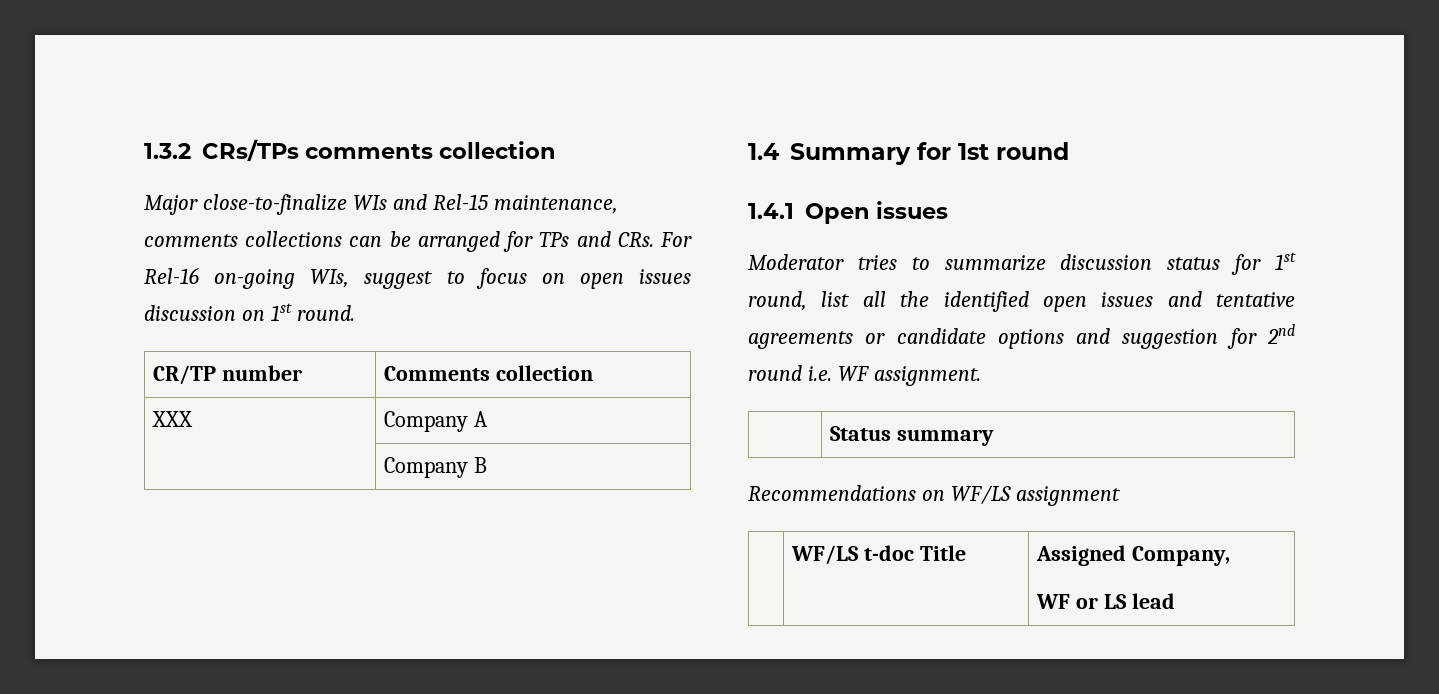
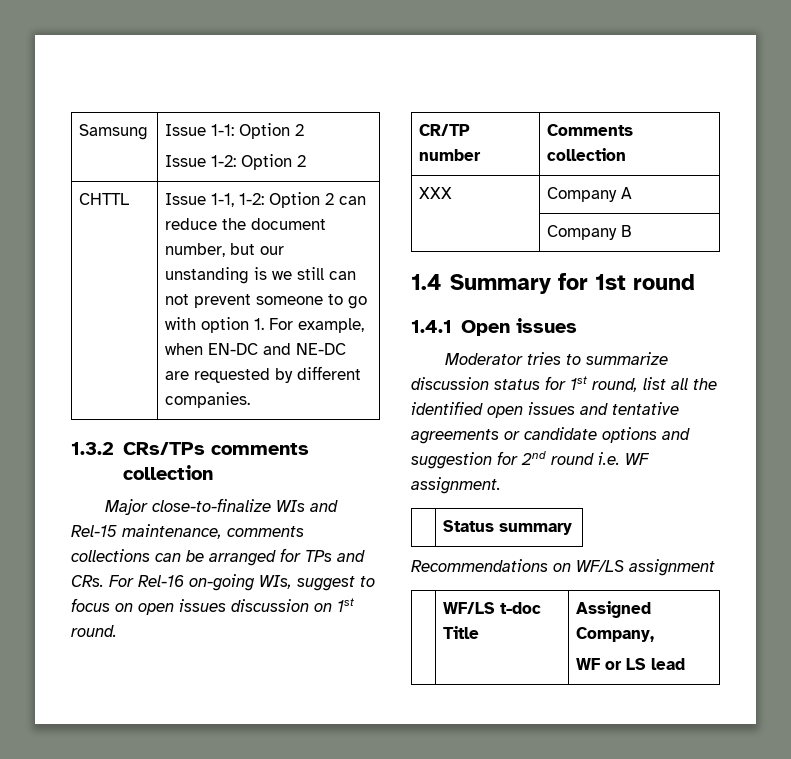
+ Samsung | Issue 1-1: Option 2
+ Issue 1-2: Option 2
+ CHTTL | Issue 1-1, 1-2: Option 2 can reduce the document number, but our unstanding is we still can not prevent someone to go with option 1. For example, when EN-DC and NE-DC are requested by different companies.

